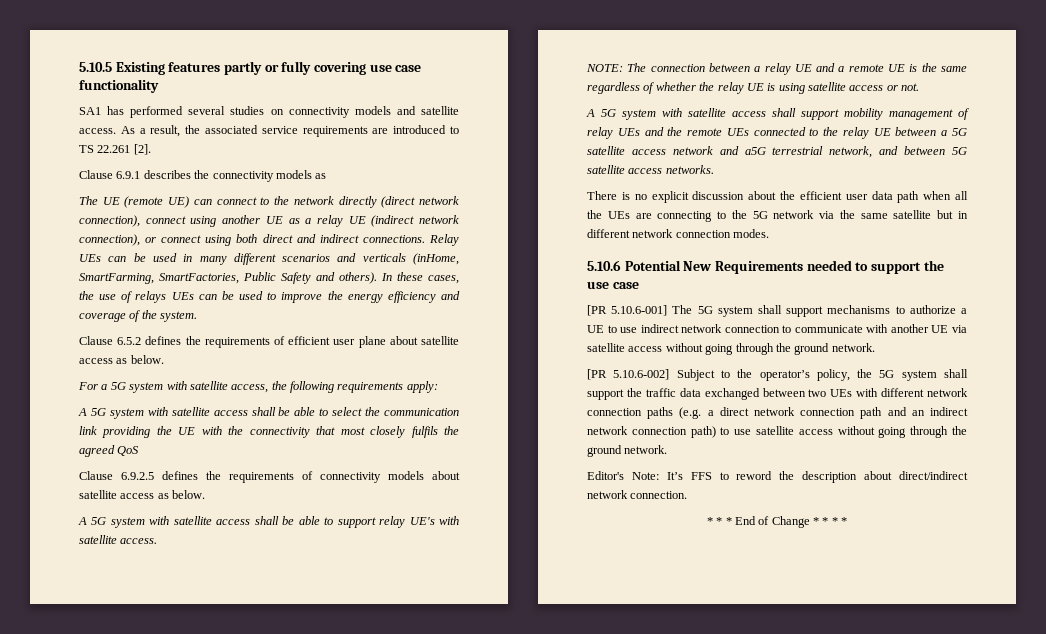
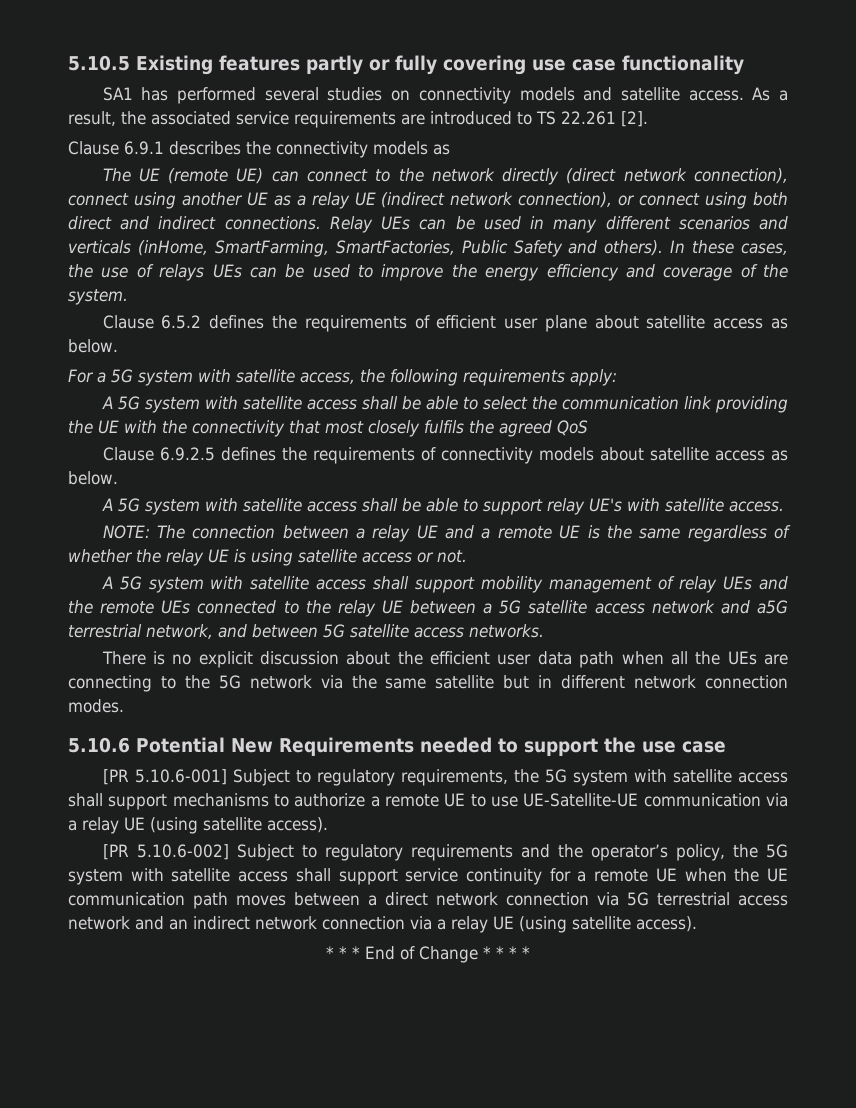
- [PR 5.10.6-001] The 5G system shall support mechanisms to authorize a UE to use indirect network connection to communicate with another UE via satellite access without going through the ground network.
+ [PR 5.10.6-001] Subject to regulatory requirements, the 5G system with satellite access shall support mechanisms to authorize a remote UE to use UE-Satellite-UE communication via a relay UE (using satellite access).
- [PR 5.10.6-002] Subject to the operator’s policy, the 5G system shall support the traffic data exchanged between two UEs with different network connection paths (e.g. a direct network connection path and an indirect network connection path) to use satellite access without going through the ground network.
- Editor's Note: It’s FFS to reword the description about direct/indirect network connection.
+ [PR 5.10.6-002] Subject to regulatory requirements and the operator’s policy, the 5G system with satellite access shall support service continuity for a remote UE when the UE communication path moves between a direct network connection via 5G terrestrial access network and an indirect network connection via a relay UE (using satellite access).

